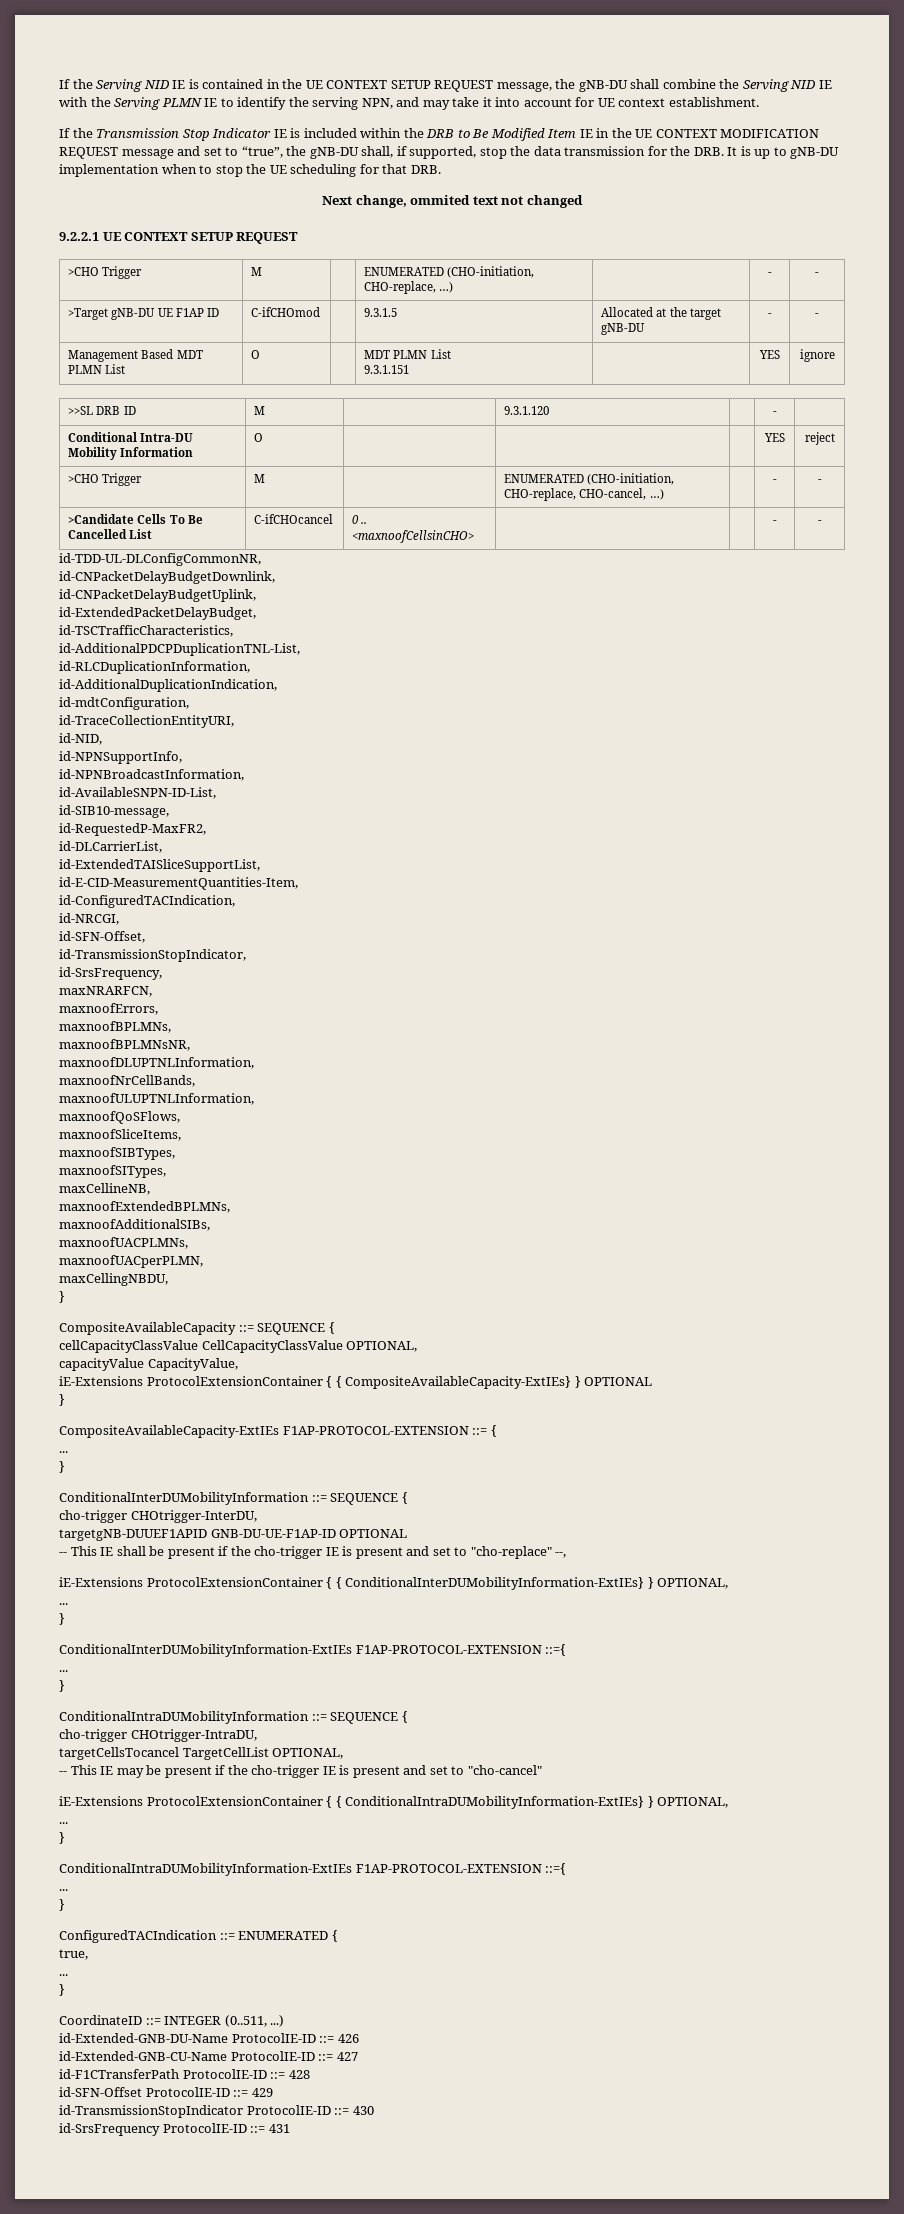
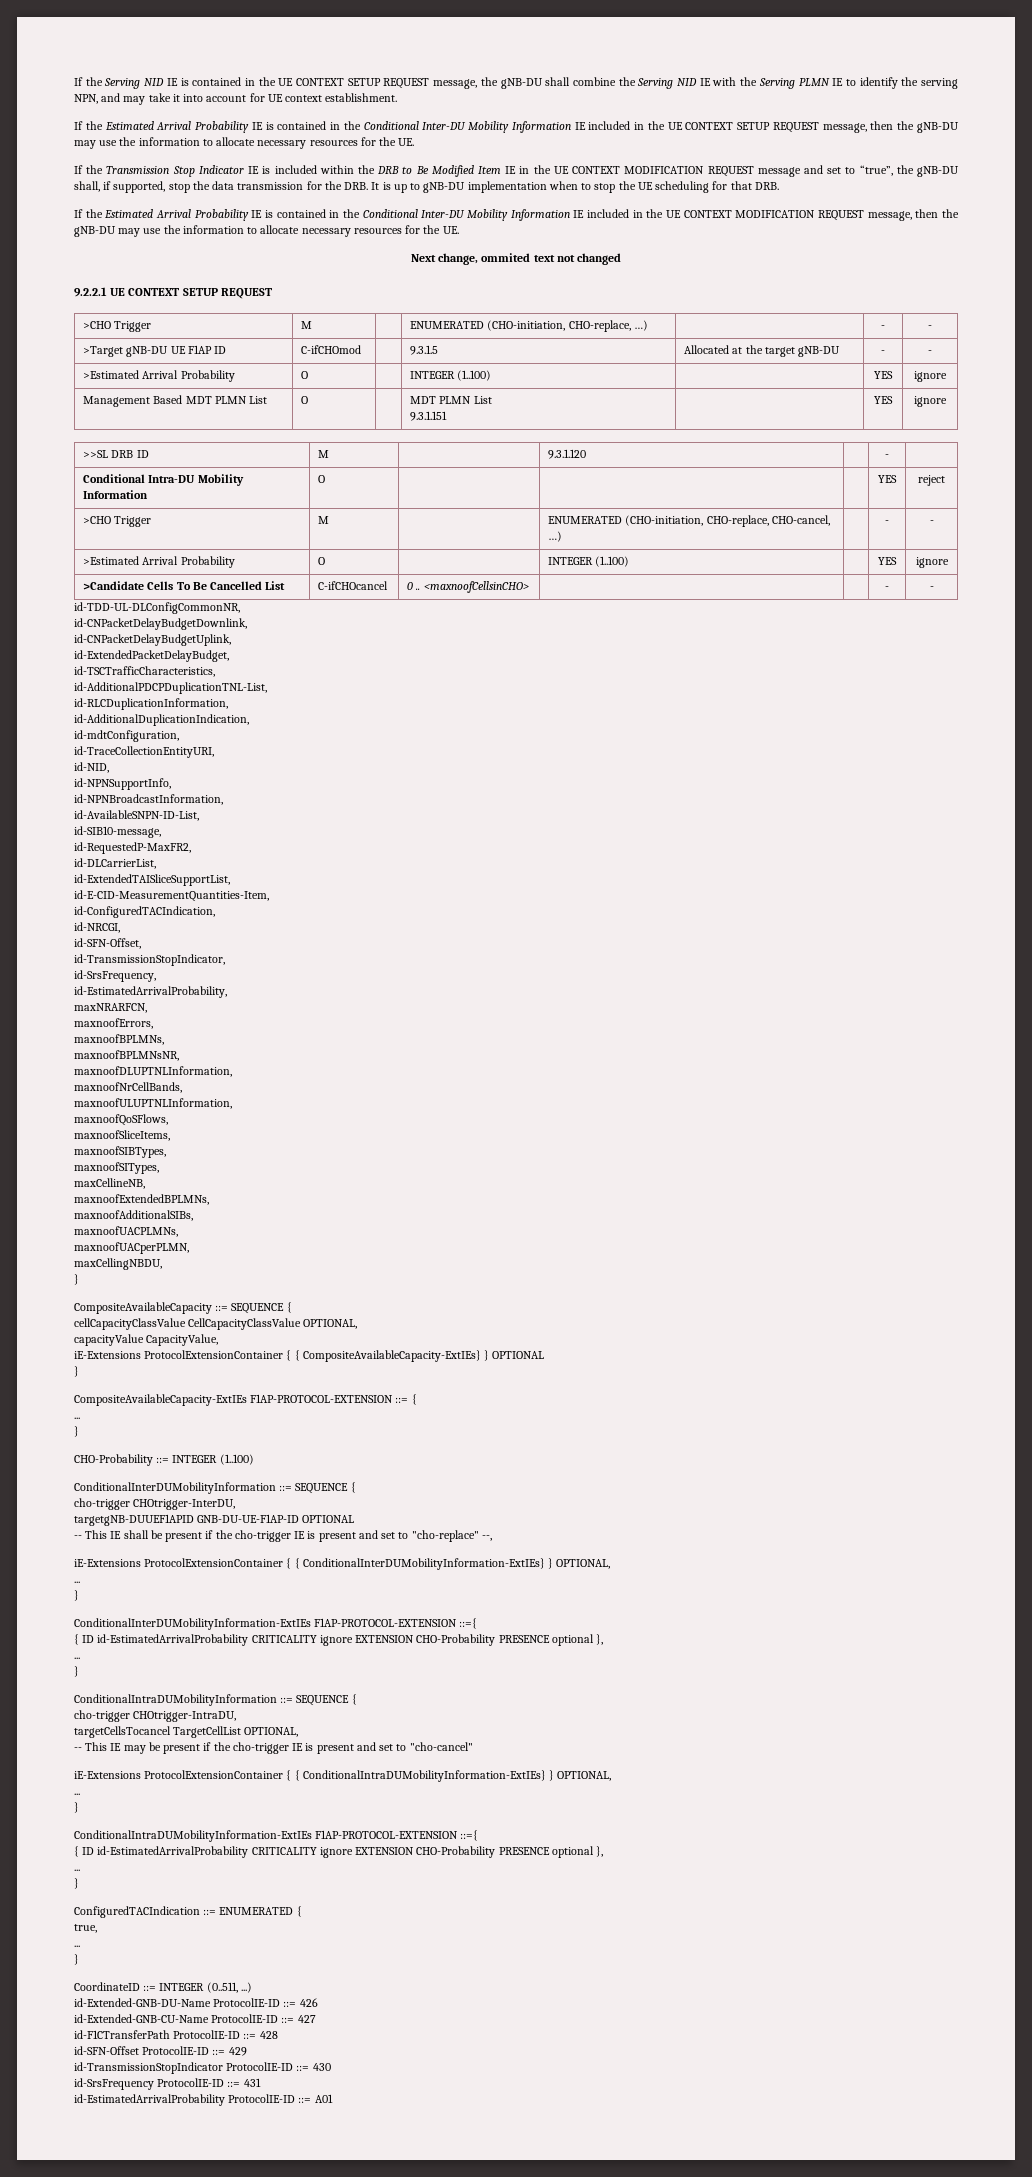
+ If the Estimated Arrival Probability IE is contained in the Conditional Inter-DU Mobility Information IE included in the UE CONTEXT SETUP REQUEST message, then the gNB-DU may use the information to allocate necessary resources for the UE.
+ If the Estimated Arrival Probability IE is contained in the Conditional Inter-DU Mobility Information IE included in the UE CONTEXT MODIFICATION REQUEST message, then the gNB-DU may use the information to allocate necessary resources for the UE.
  >Target gNB-DU UE F1AP ID | C-ifCHOmod | | 9.3.1.5 | Allocated at the target gNB-DU | - | -
+ >Estimated Arrival Probability | O | | INTEGER (1..100) | | YES | ignore
  >CHO Trigger | M | | ENUMERATED (CHO-initiation, CHO-replace, CHO-cancel, …) | | - | -
+ >Estimated Arrival Probability | O | | INTEGER (1..100) | | YES | ignore
+ id-EstimatedArrivalProbability,
+ CHO-Probability ::= INTEGER (1..100)
  ConditionalInterDUMobilityInformation-ExtIEs F1AP-PROTOCOL-EXTENSION ::={
+ { ID id-EstimatedArrivalProbability CRITICALITY ignore EXTENSION CHO-Probability PRESENCE optional },
  ConditionalIntraDUMobilityInformation-ExtIEs F1AP-PROTOCOL-EXTENSION ::={
+ { ID id-EstimatedArrivalProbability CRITICALITY ignore EXTENSION CHO-Probability PRESENCE optional },
+ id-EstimatedArrivalProbability ProtocolIE-ID ::= A01

